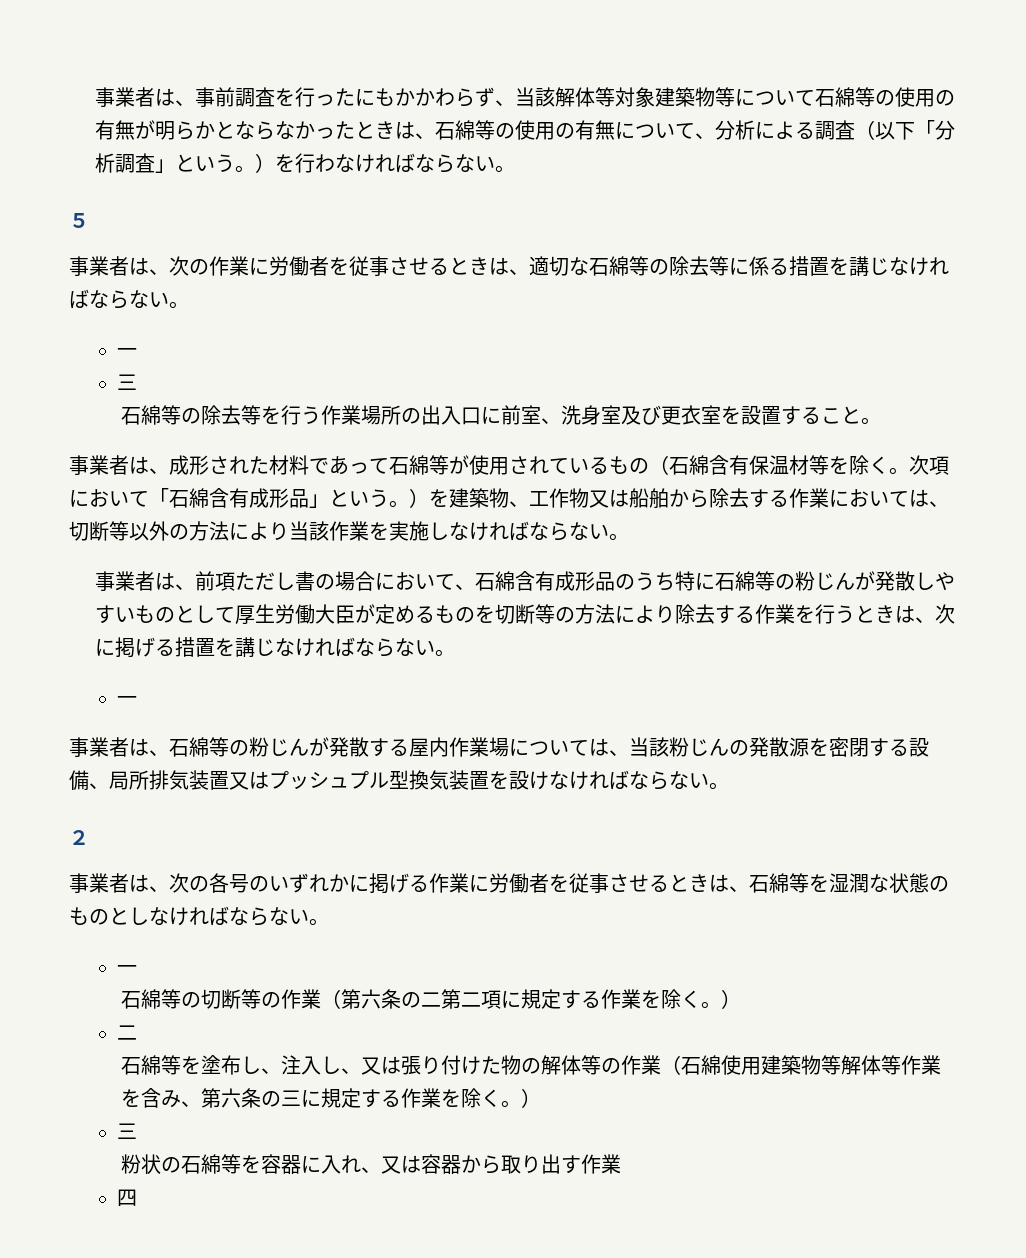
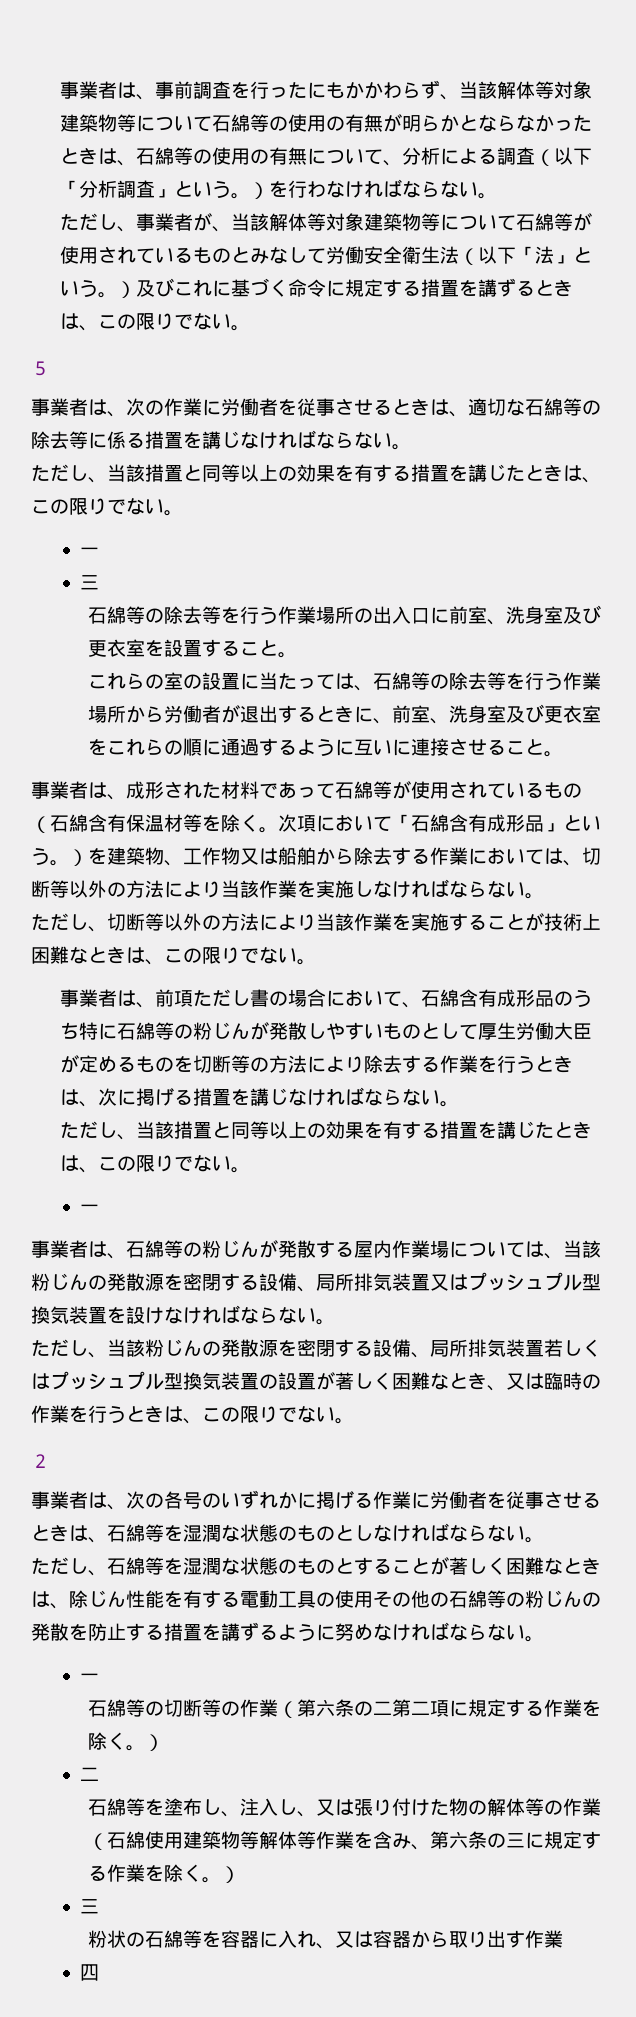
+ ただし、事業者が、当該解体等対象建築物等について石綿等が使用されているものとみなして労働安全衛生法（以下「法」という。）及びこれに基づく命令に規定する措置を講ずるときは、この限りでない。
  事業者は、次の作業に労働者を従事させるときは、適切な石綿等の除去等に係る措置を講じなければならない。
+ ただし、当該措置と同等以上の効果を有する措置を講じたときは、この限りでない。
+ これらの室の設置に当たっては、石綿等の除去等を行う作業場所から労働者が退出するときに、前室、洗身室及び更衣室をこれらの順に通過するように互いに連接させること。
+ ただし、切断等以外の方法により当該作業を実施することが技術上困難なときは、この限りでない。
  事業者は、前項ただし書の場合において、石綿含有成形品のうち特に石綿等の粉じんが発散しやすいものとして厚生労働大臣が定めるものを切断等の方法により除去する作業を行うときは、次に掲げる措置を講じなければならない。
+ ただし、当該措置と同等以上の効果を有する措置を講じたときは、この限りでない。
+ ただし、当該粉じんの発散源を密閉する設備、局所排気装置若しくはプッシュプル型換気装置の設置が著しく困難なとき、又は臨時の作業を行うときは、この限りでない。
+ ただし、石綿等を湿潤な状態のものとすることが著しく困難なときは、除じん性能を有する電動工具の使用その他の石綿等の粉じんの発散を防止する措置を講ずるように努めなければならない。

